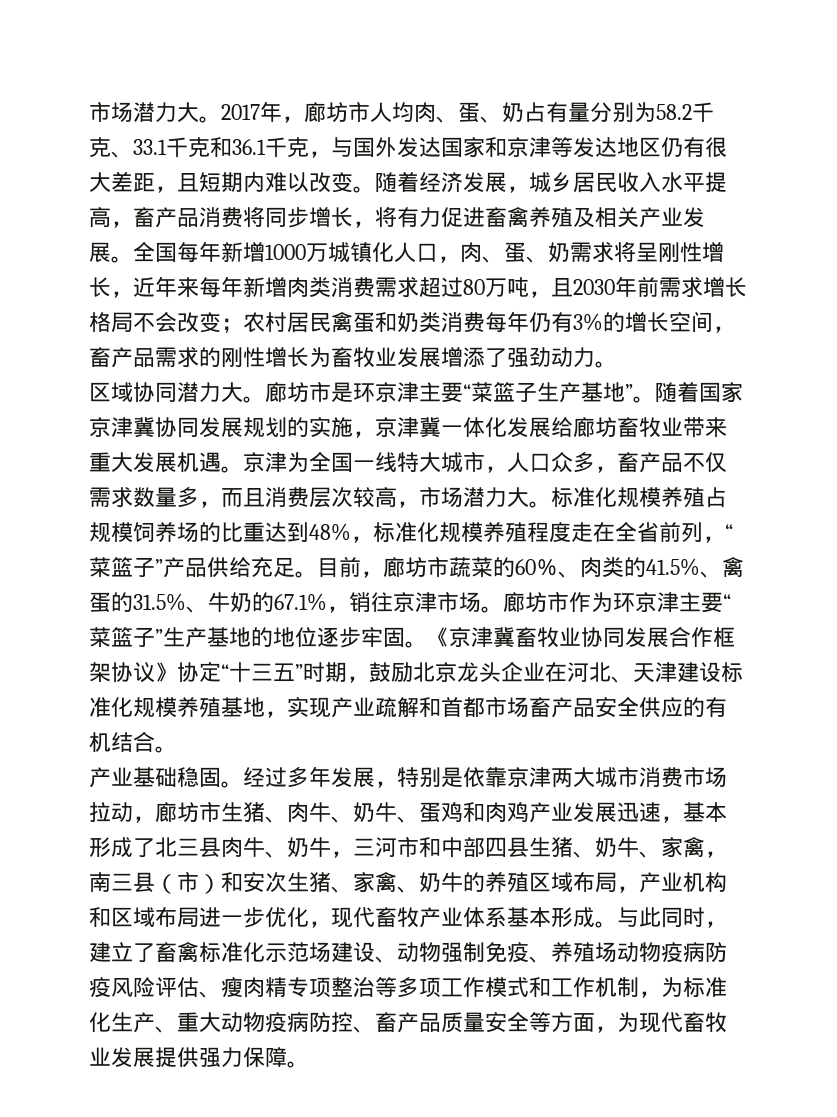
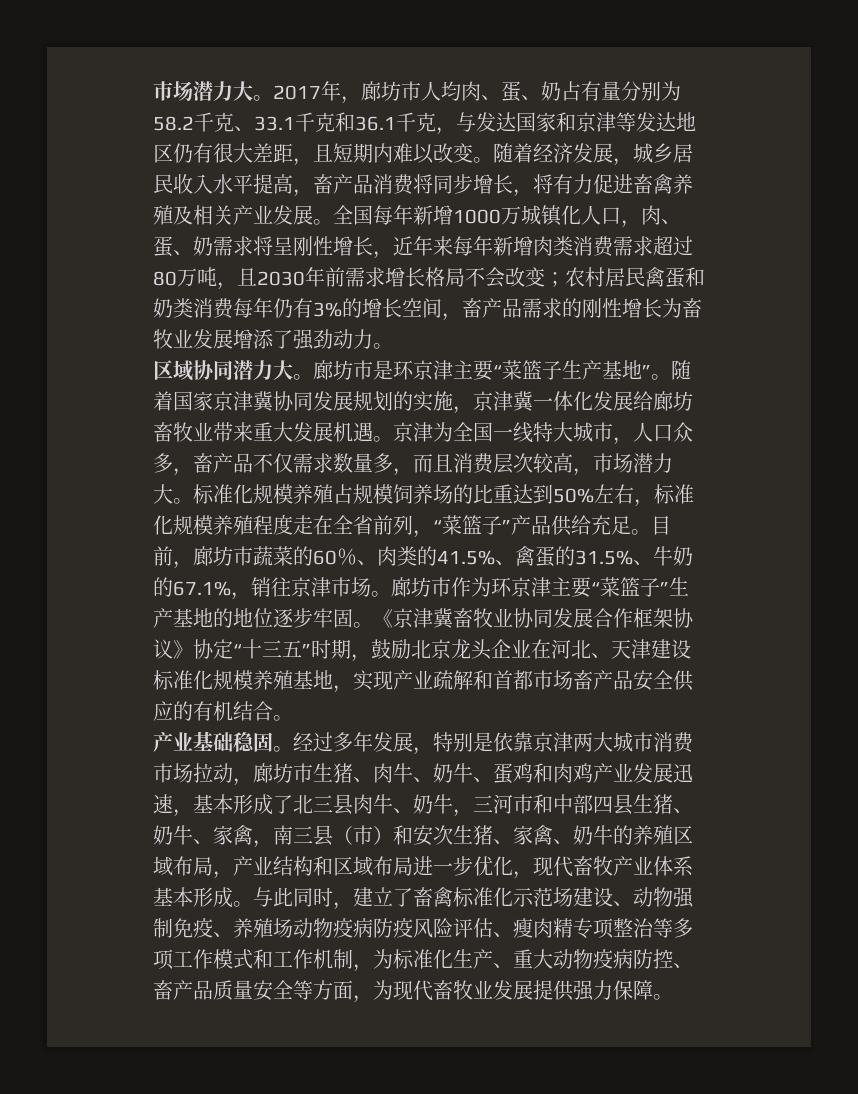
- 2017年，廊坊市人均肉、蛋、奶占有量分别为58.2千克、33.1千克和36.1千克，与国外发达国家和京津等发达地区仍有很大差距，且短期内难以改变。
+ 2017年，廊坊市人均肉、蛋、奶占有量分别为58.2千克、33.1千克和36.1千克，与发达国家和京津等发达地区仍有很大差距，且短期内难以改变。
- 标准化规模养殖占规模饲养场的比重达到48%，标准化规模养殖程度走在全省前列，“菜篮子”产品供给充足。
+ 标准化规模养殖占规模饲养场的比重达到50%左右，标准化规模养殖程度走在全省前列，“菜篮子”产品供给充足。
- 经过多年发展，特别是依靠京津两大城市消费市场拉动，廊坊市生猪、肉牛、奶牛、蛋鸡和肉鸡产业发展迅速，基本形成了北三县肉牛、奶牛，三河市和中部四县生猪、奶牛、家禽，南三县（市）和安次生猪、家禽、奶牛的养殖区域布局，产业机构和区域布局进一步优化，现代畜牧产业体系基本形成。
+ 经过多年发展，特别是依靠京津两大城市消费市场拉动，廊坊市生猪、肉牛、奶牛、蛋鸡和肉鸡产业发展迅速，基本形成了北三县肉牛、奶牛，三河市和中部四县生猪、奶牛、家禽，南三县（市）和安次生猪、家禽、奶牛的养殖区域布局，产业结构和区域布局进一步优化，现代畜牧产业体系基本形成。

